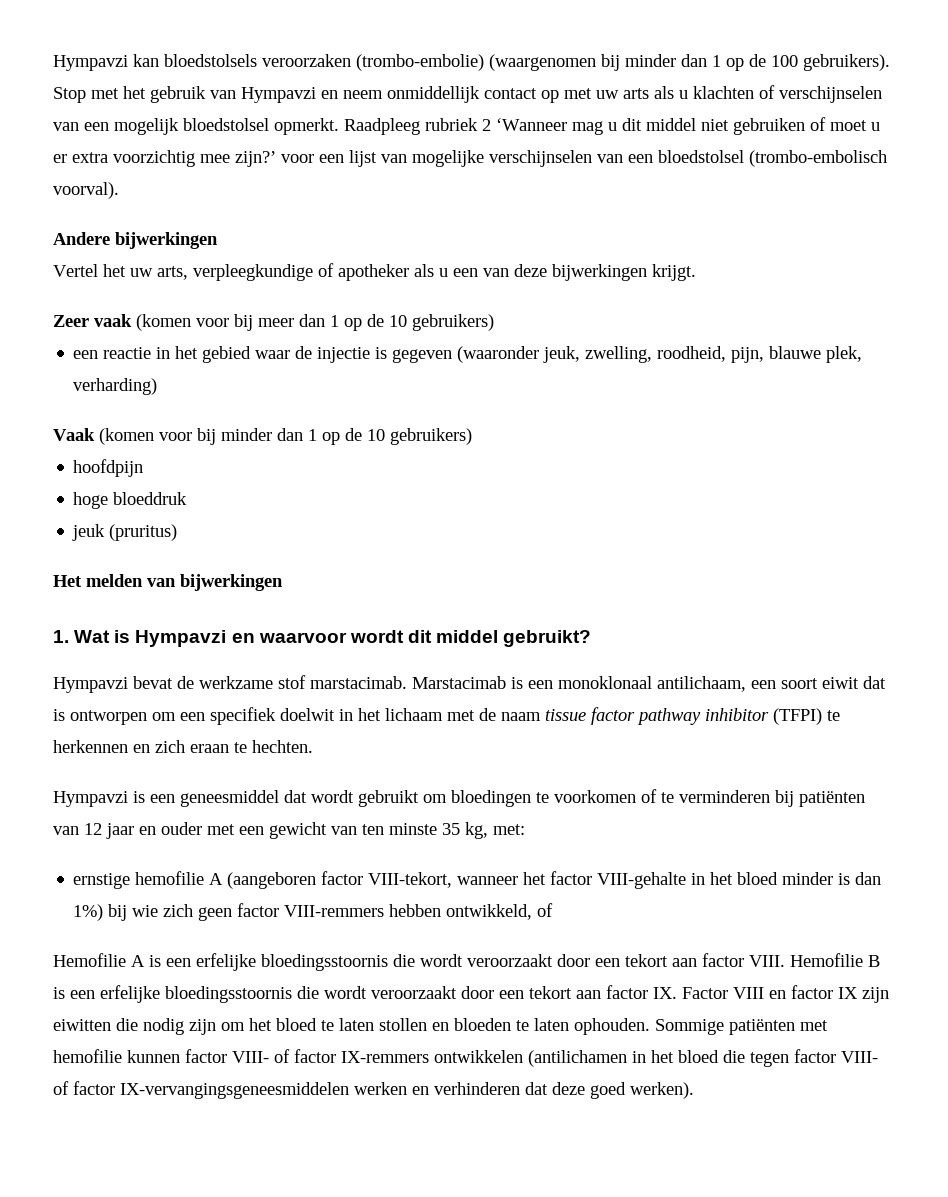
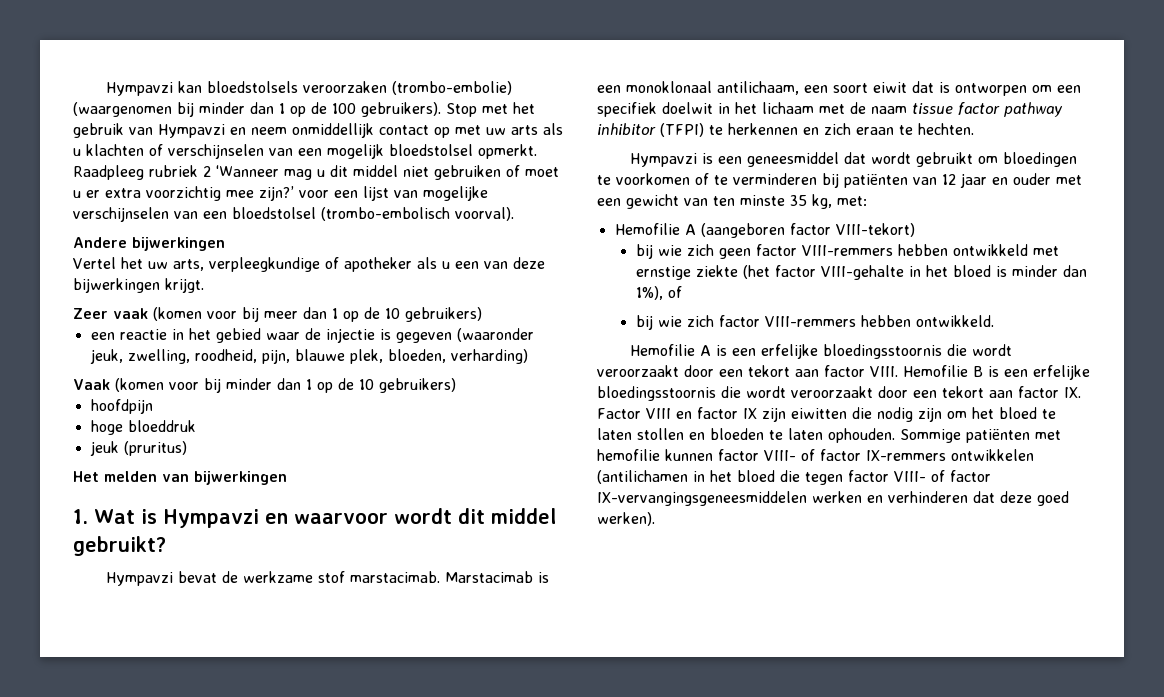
- een reactie in het gebied waar de injectie is gegeven (waaronder jeuk, zwelling, roodheid, pijn, blauwe plek, verharding)
+ een reactie in het gebied waar de injectie is gegeven (waaronder jeuk, zwelling, roodheid, pijn, blauwe plek, bloeden, verharding)
- ernstige hemofilie A (aangeboren factor VIII-tekort, wanneer het factor VIII-gehalte in het bloed minder is dan 1%) bij wie zich geen factor VIII-remmers hebben ontwikkeld, of
+ Hemofilie A (aangeboren factor VIII-tekort)
+ bij wie zich geen factor VIII-remmers hebben ontwikkeld met ernstige ziekte (het factor VIII-gehalte in het bloed is minder dan 1%), of
+ bij wie zich factor VIII-remmers hebben ontwikkeld.

